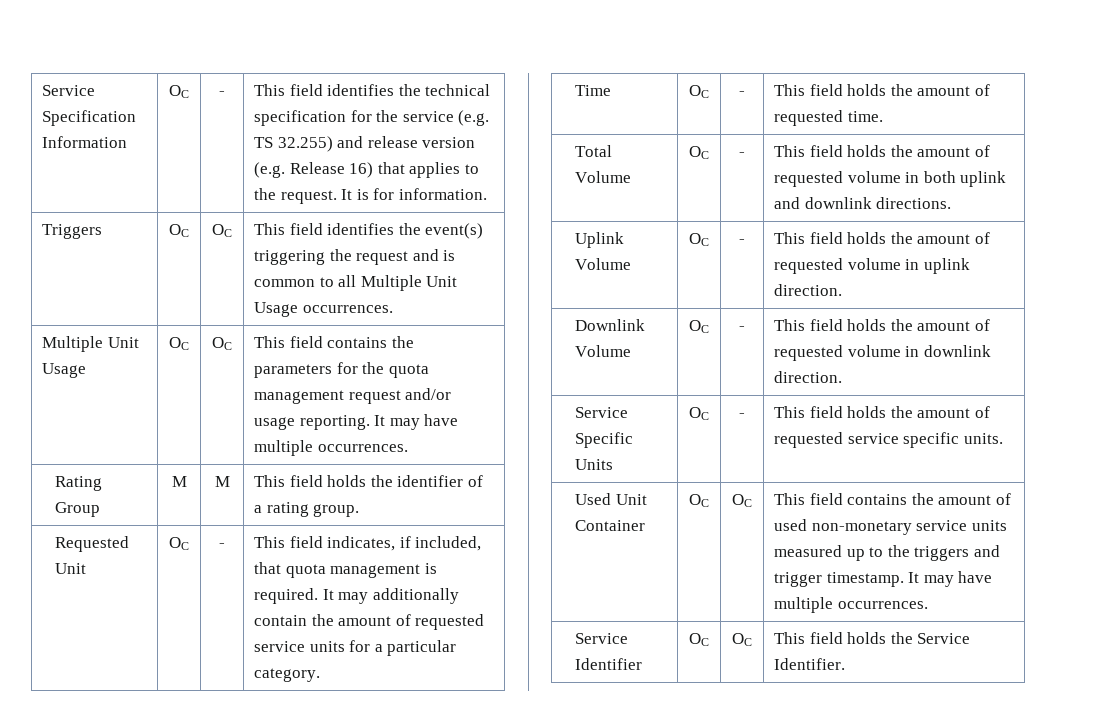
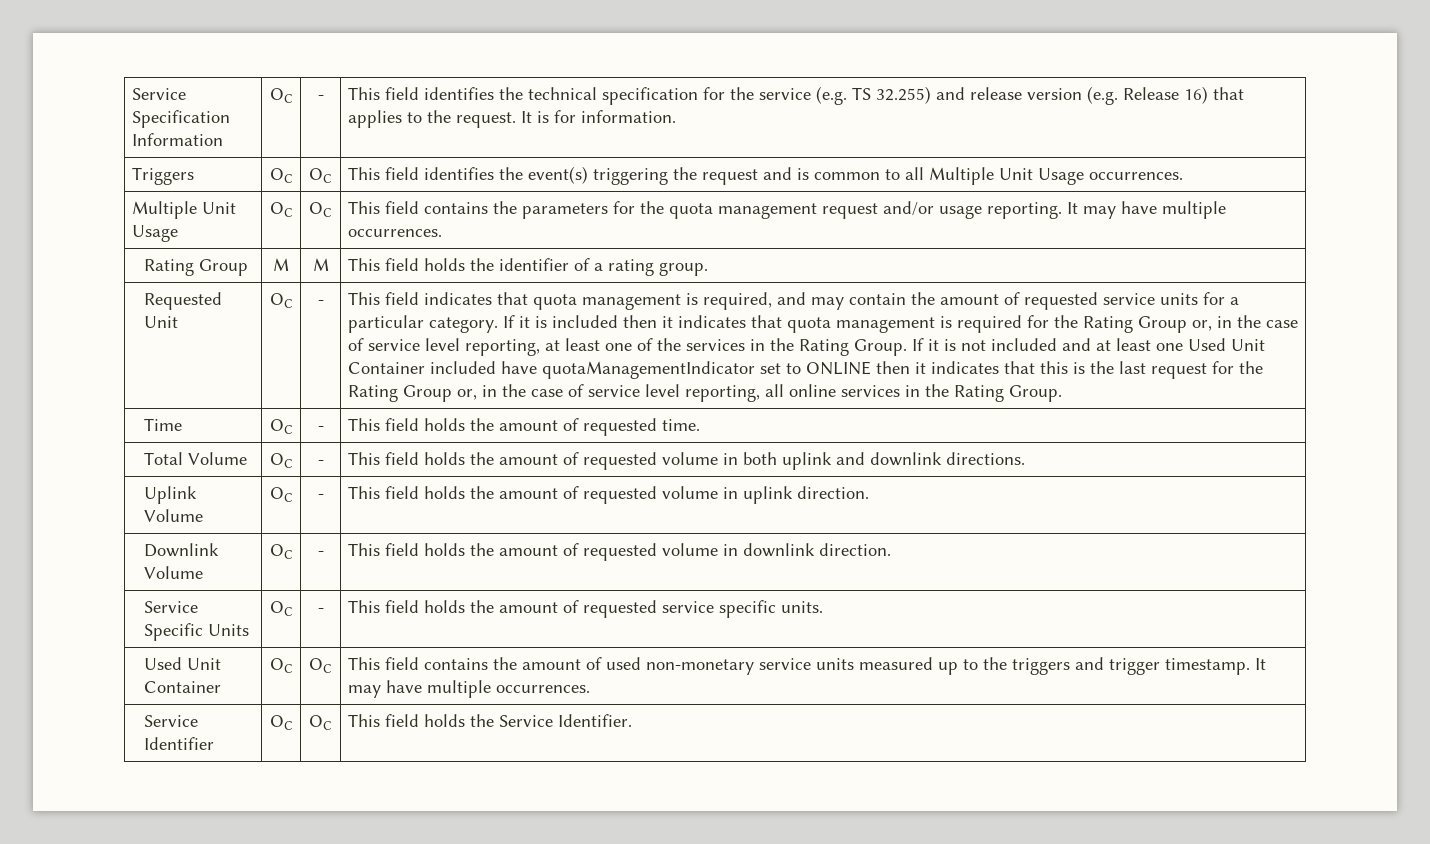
- This field indicates, if included, that quota management is required. It may additionally contain the amount of requested service units for a particular category.
+ This field indicates that quota management is required, and may contain the amount of requested service units for a particular category. If it is included then it indicates that quota management is required for the Rating Group or, in the case of service level reporting, at least one of the services in the Rating Group. If it is not included and at least one Used Unit Container included have quotaManagementIndicator set to ONLINE then it indicates that this is the last request for the Rating Group or, in the case of service level reporting, all online services in the Rating Group.

